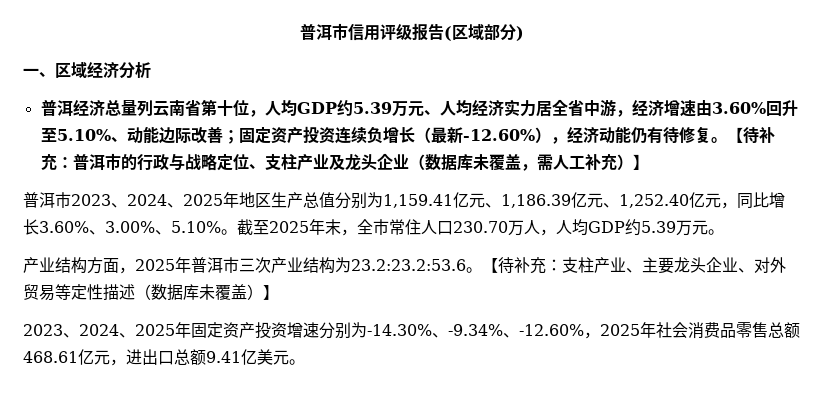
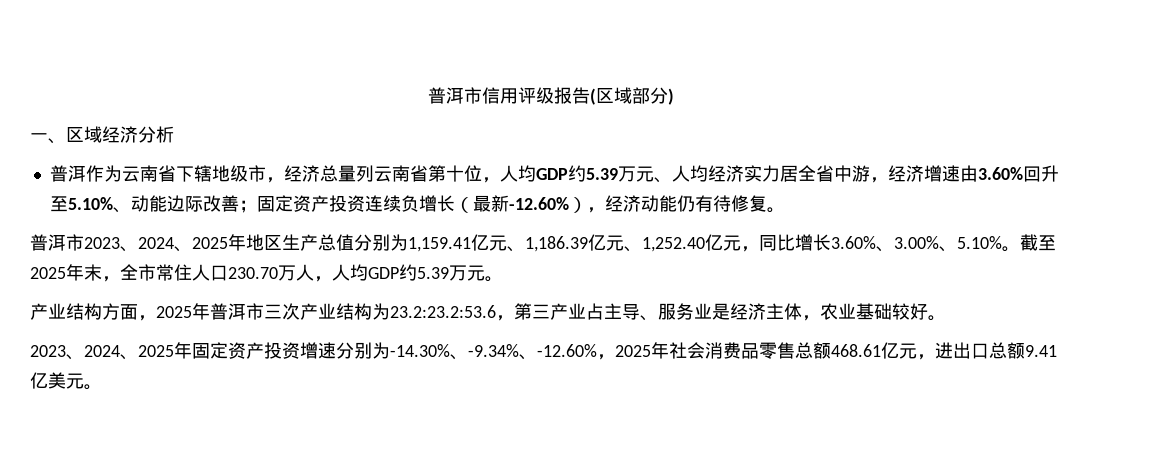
- 普洱经济总量列云南省第十位，人均GDP约5.39万元、人均经济实力居全省中游，经济增速由3.60%回升至5.10%、动能边际改善；固定资产投资连续负增长（最新-12.60%），经济动能仍有待修复。【待补充：普洱市的行政与战略定位、支柱产业及龙头企业（数据库未覆盖，需人工补充）】
+ 普洱作为云南省下辖地级市，经济总量列云南省第十位，人均GDP约5.39万元、人均经济实力居全省中游，经济增速由3.60%回升至5.10%、动能边际改善；固定资产投资连续负增长（最新-12.60%），经济动能仍有待修复。
- 产业结构方面，2025年普洱市三次产业结构为23.2:23.2:53.6。【待补充：支柱产业、主要龙头企业、对外贸易等定性描述（数据库未覆盖）】
+ 产业结构方面，2025年普洱市三次产业结构为23.2:23.2:53.6，第三产业占主导、服务业是经济主体，农业基础较好。

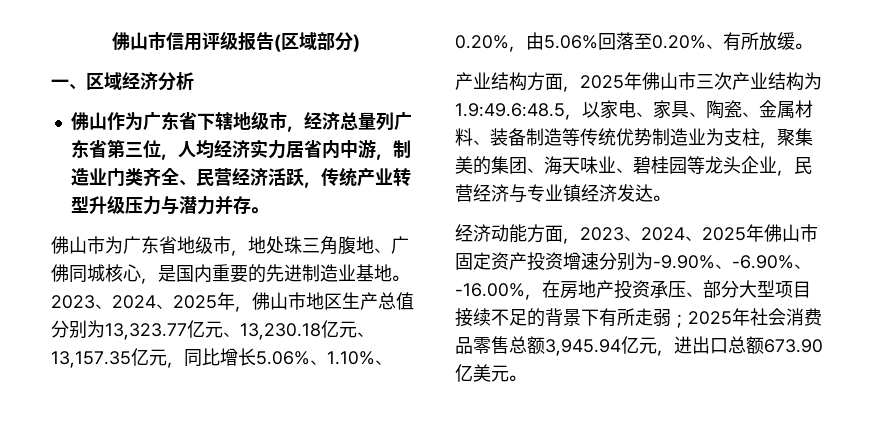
- 普洱市信用评级报告(区域部分)
+ 佛山市信用评级报告(区域部分)
- 普洱作为云南省下辖地级市，经济总量列云南省第十位，人均GDP约5.39万元、人均经济实力居全省中游，经济增速由3.60%回升至5.10%、动能边际改善；固定资产投资连续负增长（最新-12.60%），经济动能仍有待修复。
- 普洱市2023、2024、2025年地区生产总值分别为1,159.41亿元、1,186.39亿元、1,252.40亿元，同比增长3.60%、3.00%、5.10%。截至2025年末，全市常住人口230.70万人，人均GDP约5.39万元。
+ 佛山作为广东省下辖地级市，经济总量列广东省第三位，人均经济实力居省内中游，制造业门类齐全、民营经济活跃，传统产业转型升级压力与潜力并存。
+ 佛山市为广东省地级市，地处珠三角腹地、广佛同城核心，是国内重要的先进制造业基地。2023、2024、2025年，佛山市地区生产总值分别为13,323.77亿元、13,230.18亿元、13,157.35亿元，同比增长5.06%、1.10%、0.20%，由5.06%回落至0.20%、有所放缓。
- 产业结构方面，2025年普洱市三次产业结构为23.2:23.2:53.6，第三产业占主导、服务业是经济主体，农业基础较好。
- 2023、2024、2025年固定资产投资增速分别为-14.30%、-9.34%、-12.60%，2025年社会消费品零售总额468.61亿元，进出口总额9.41亿美元。
+ 产业结构方面，2025年佛山市三次产业结构为1.9:49.6:48.5，以家电、家具、陶瓷、金属材料、装备制造等传统优势制造业为支柱，聚集美的集团、海天味业、碧桂园等龙头企业，民营经济与专业镇经济发达。
+ 经济动能方面，2023、2024、2025年佛山市固定资产投资增速分别为-9.90%、-6.90%、-16.00%，在房地产投资承压、部分大型项目接续不足的背景下有所走弱；2025年社会消费品零售总额3,945.94亿元，进出口总额673.90亿美元。

